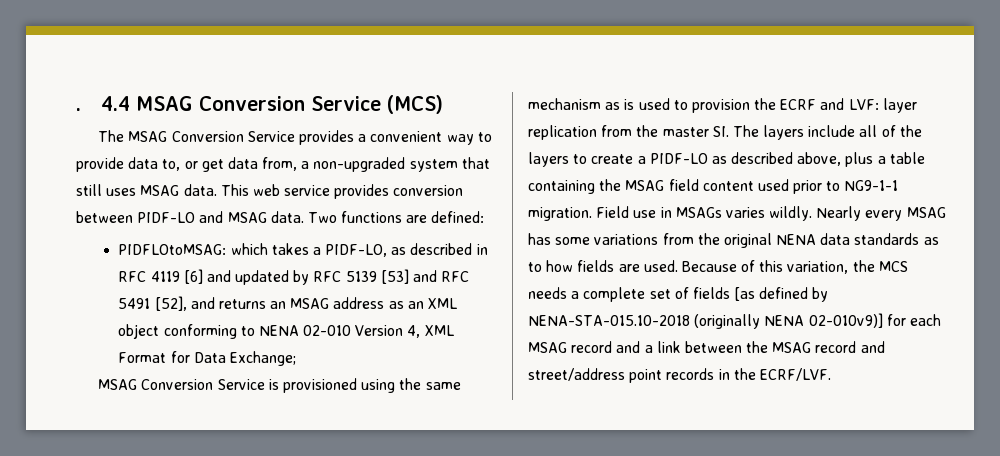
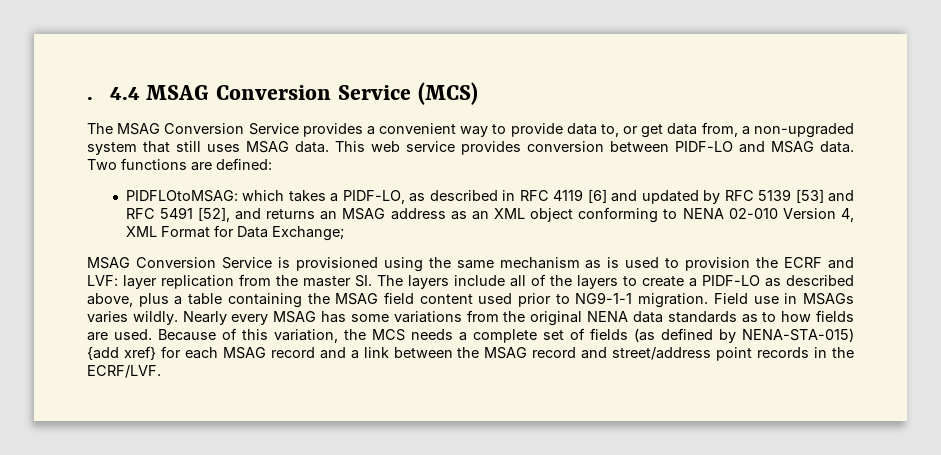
- Because of this variation, the MCS needs a complete set of fields [as defined by NENA-STA-015.10-2018 (originally NENA 02-010v9)] for each MSAG record and a link between the MSAG record and street/address point records in the ECRF/LVF.
+ Because of this variation, the MCS needs a complete set of fields (as defined by NENA-STA-015) {add xref} for each MSAG record and a link between the MSAG record and street/address point records in the ECRF/LVF.

